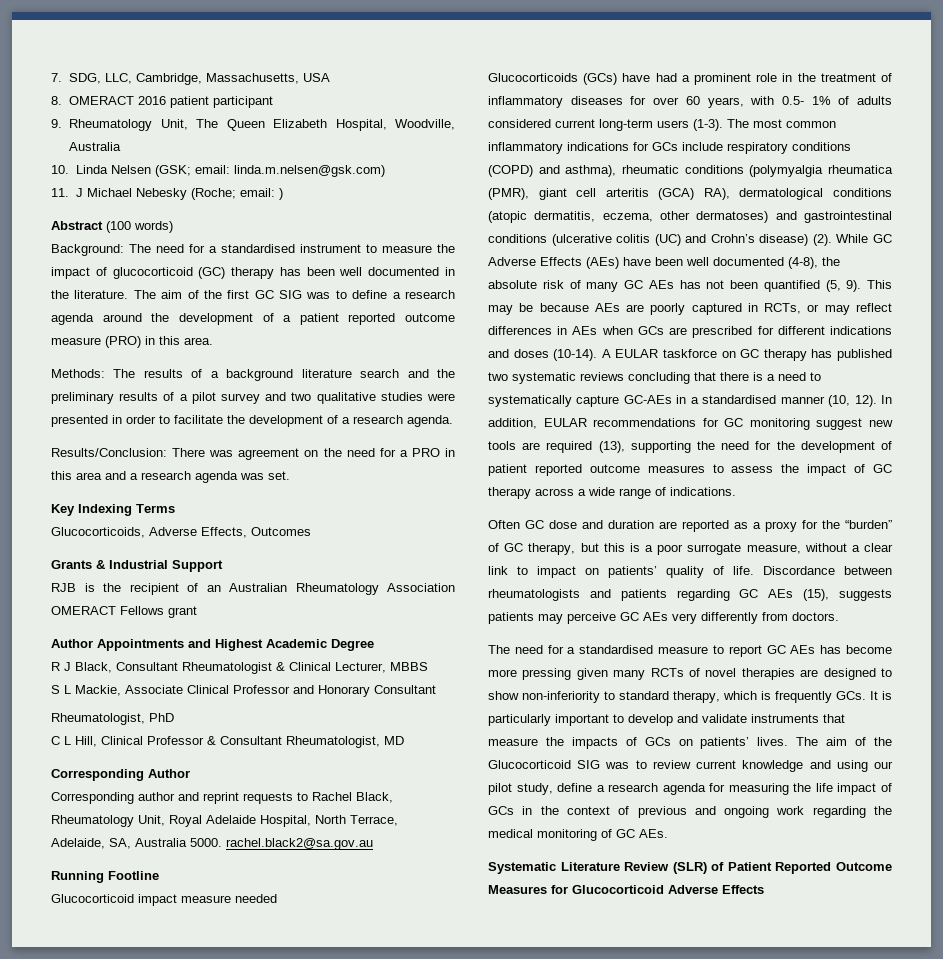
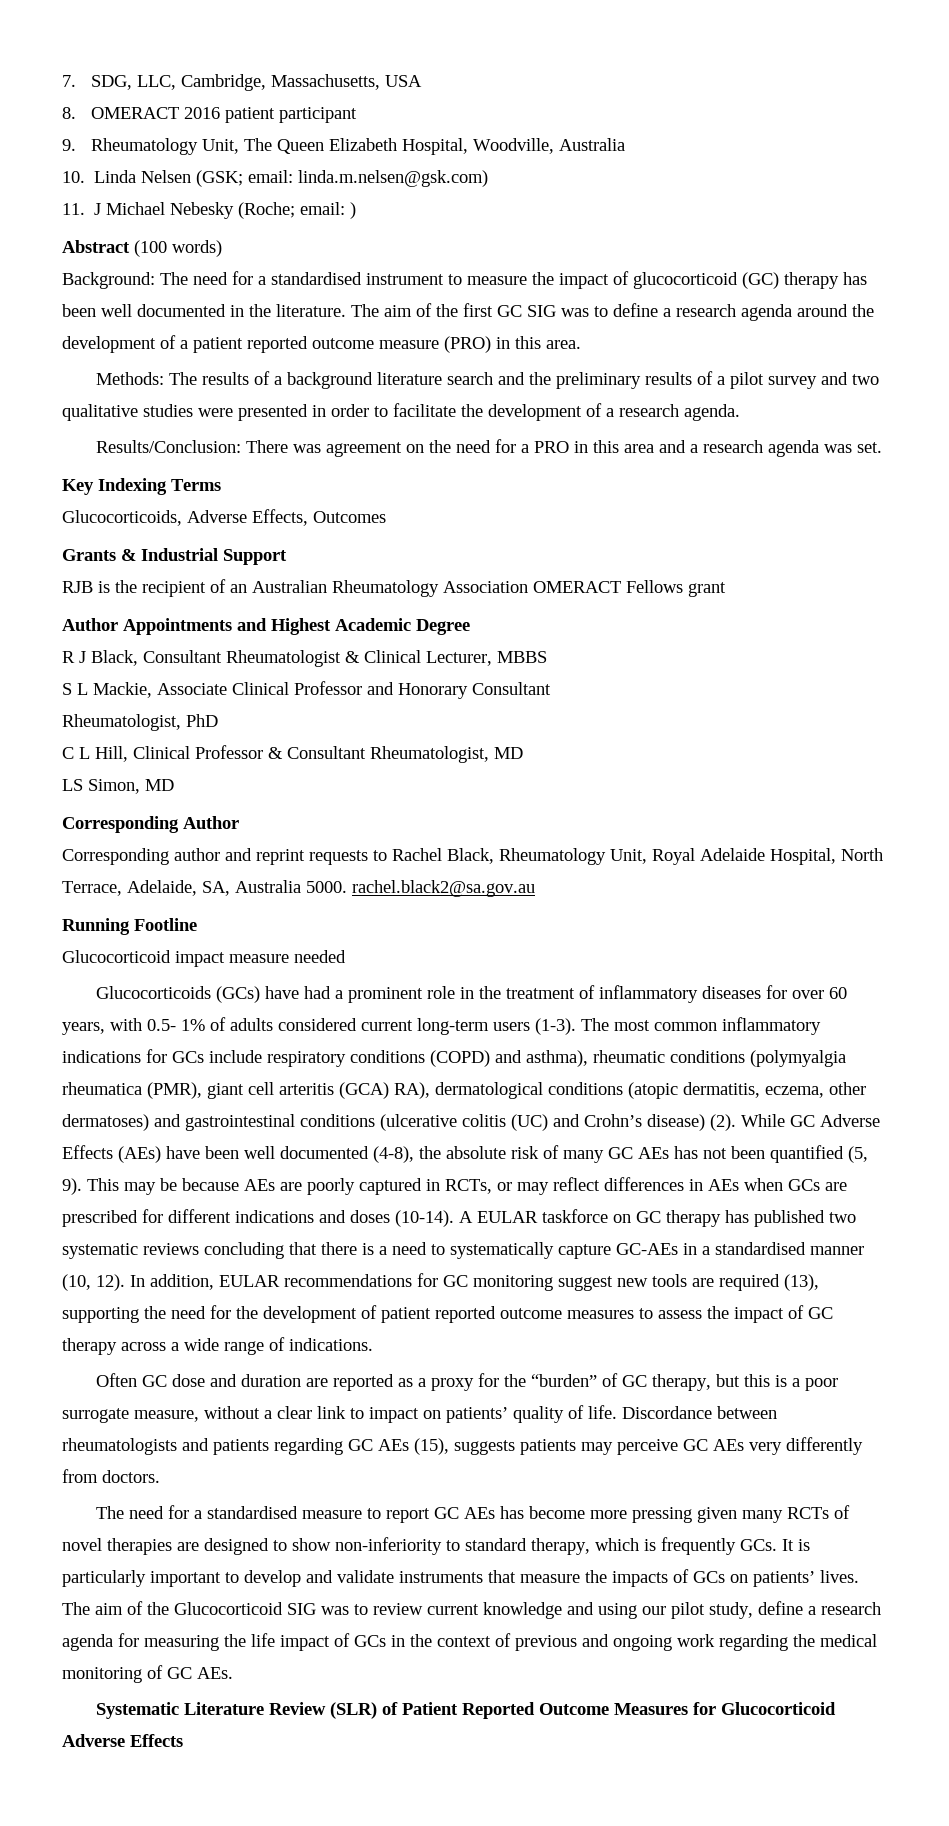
+ LS Simon, MD

